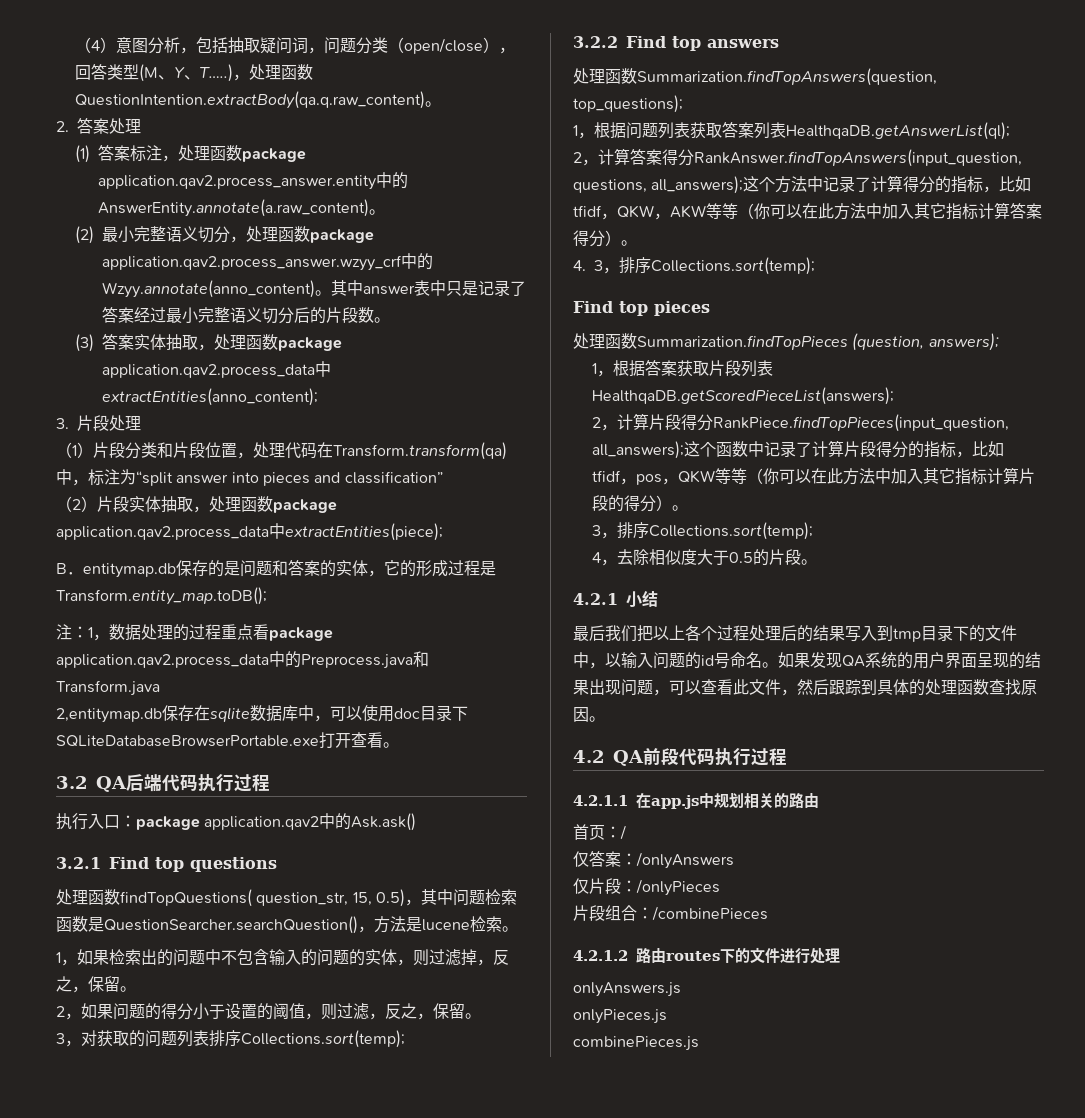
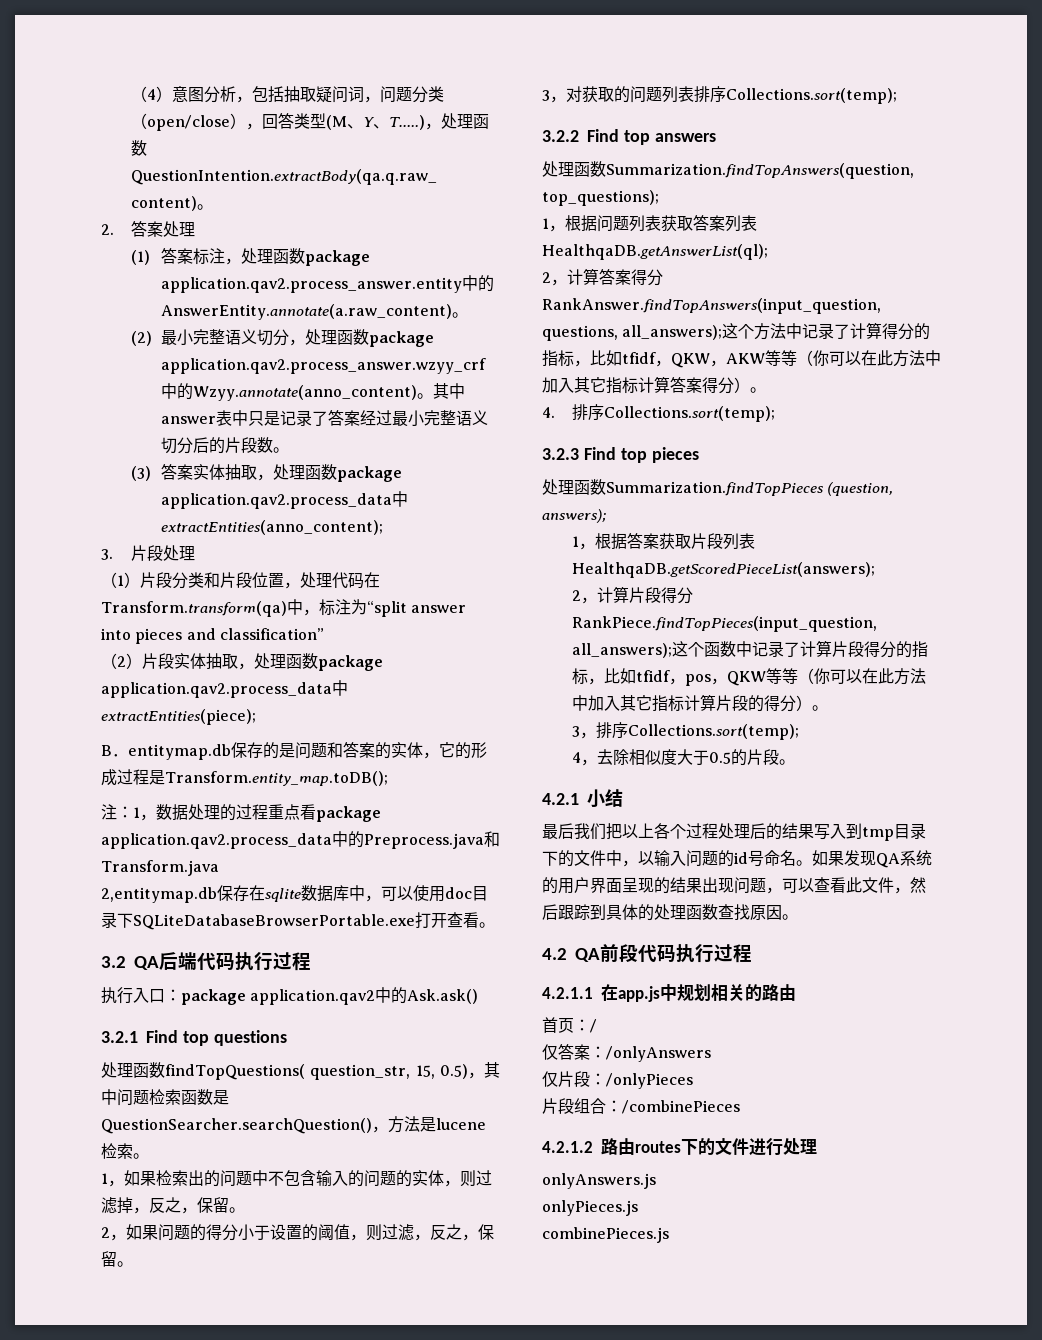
- 4. 3，排序Collections.sort(temp);
- Find top pieces
+ 4.排序Collections.sort(temp);
+ 3.2.3 Find top pieces

